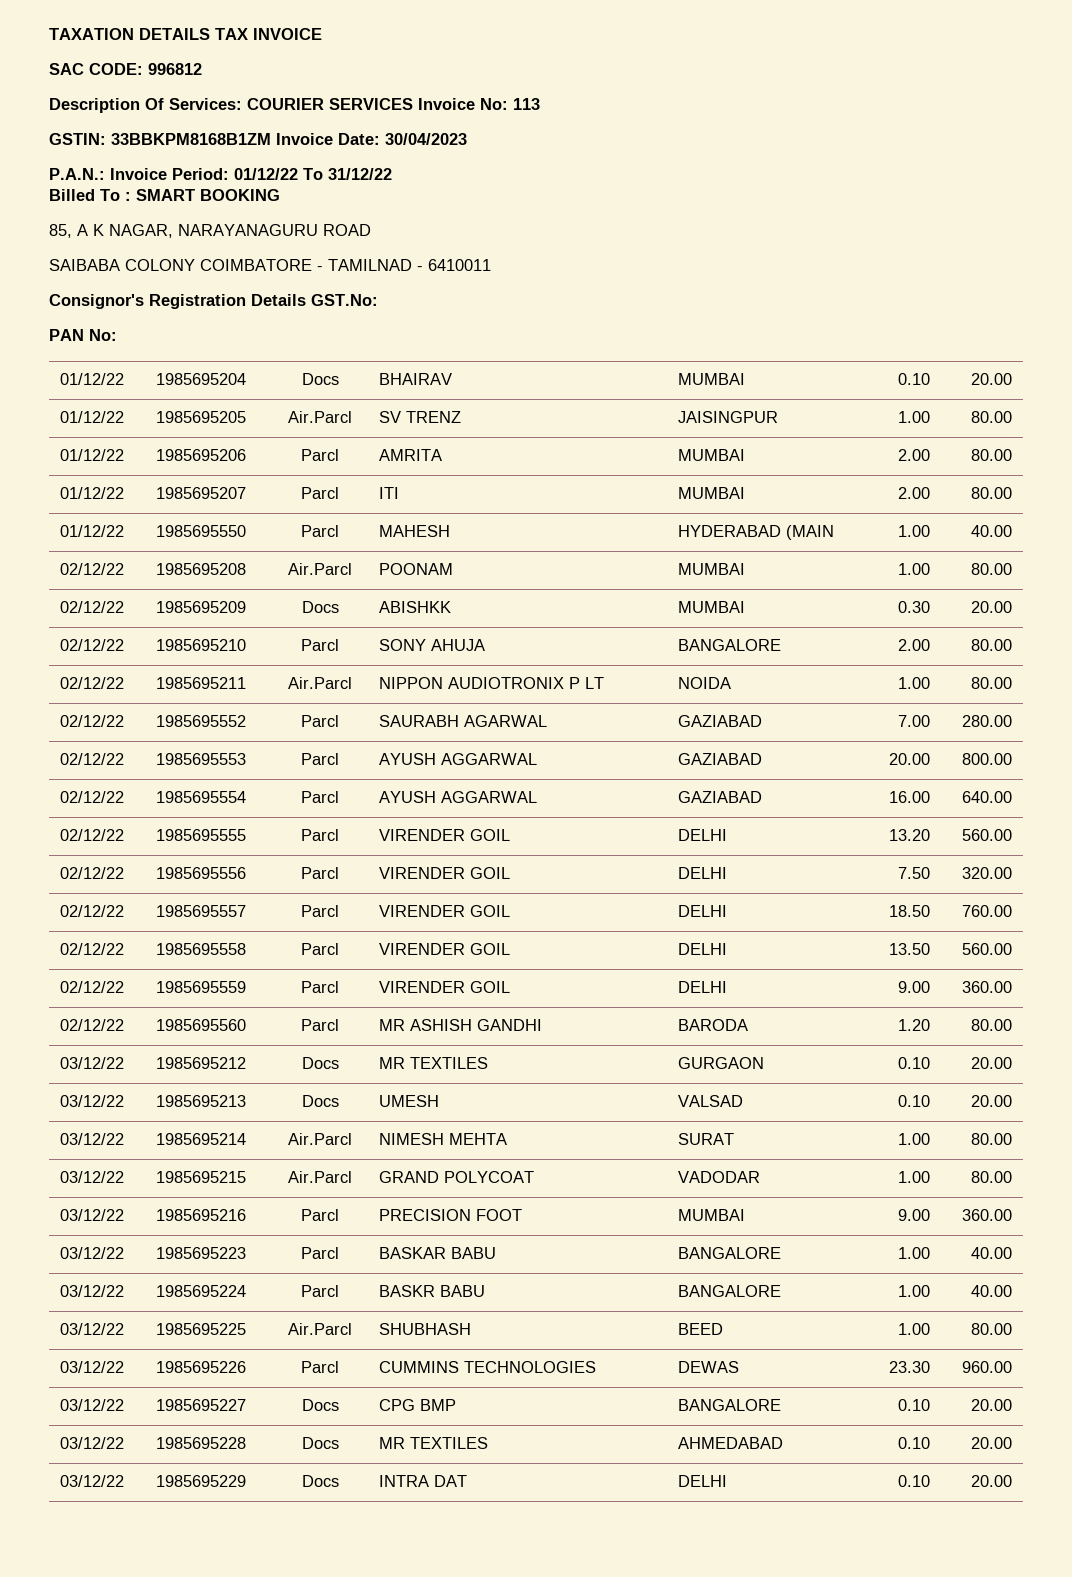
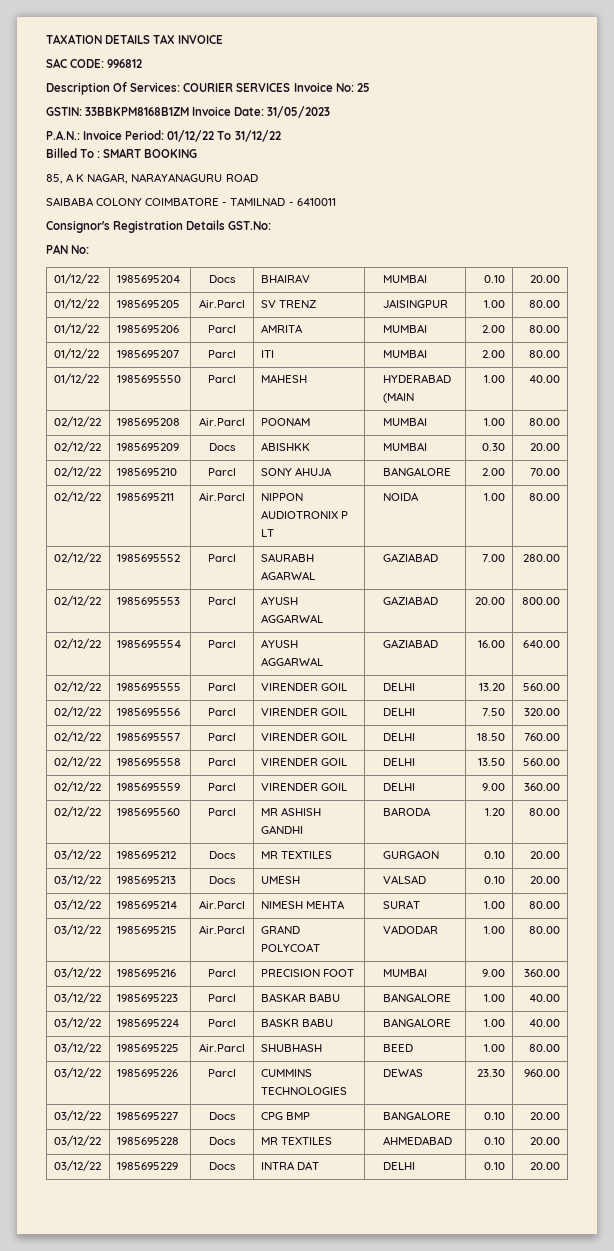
- Description Of Services: COURIER SERVICES Invoice No: 113
+ Description Of Services: COURIER SERVICES Invoice No: 25
- GSTIN: 33BBKPM8168B1ZM Invoice Date: 30/04/2023
+ GSTIN: 33BBKPM8168B1ZM Invoice Date: 31/05/2023
- 02/12/22 | 1985695210 | Parcl | SONY AHUJA | BANGALORE | 2.00 | 80.00
+ 02/12/22 | 1985695210 | Parcl | SONY AHUJA | BANGALORE | 2.00 | 70.00

